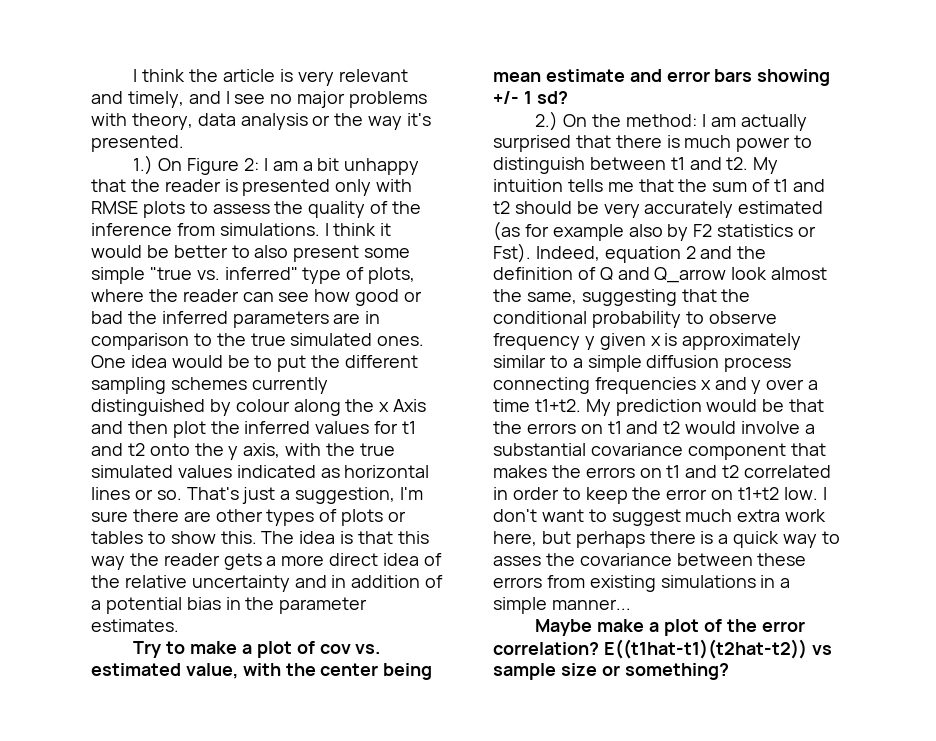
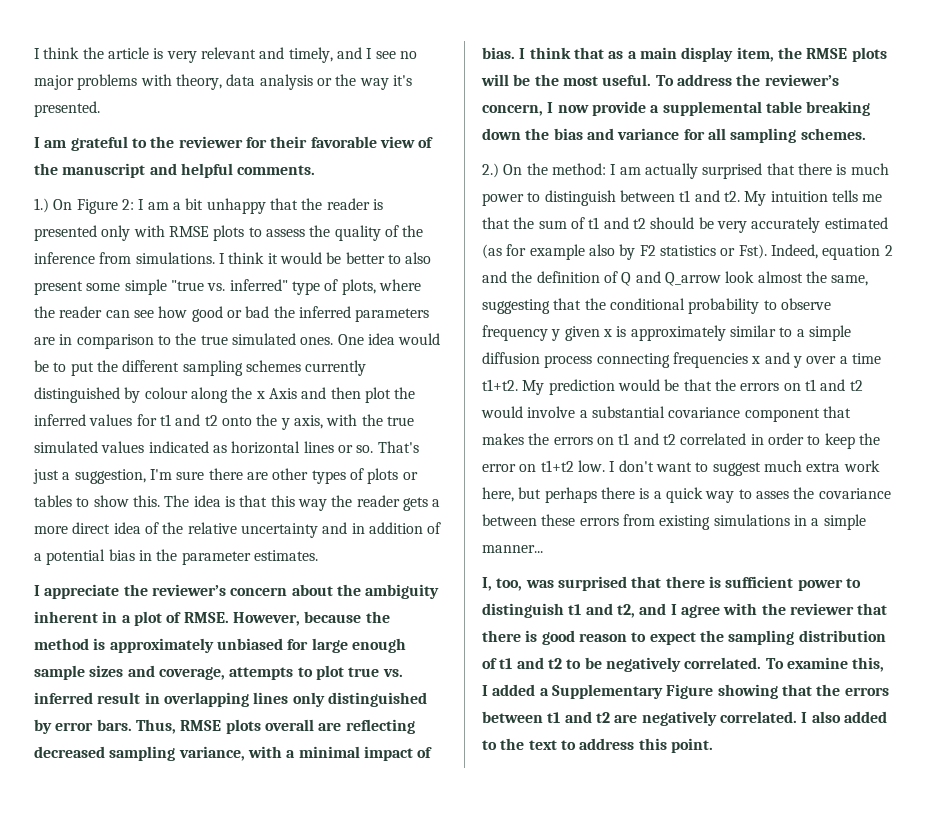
+ I am grateful to the reviewer for their favorable view of the manuscript and helpful comments.
- Try to make a plot of cov vs. estimated value, with the center being mean estimate and error bars showing +/- 1 sd?
+ I appreciate the reviewer’s concern about the ambiguity inherent in a plot of RMSE. However, because the method is approximately unbiased for large enough sample sizes and coverage, attempts to plot true vs. inferred result in overlapping lines only distinguished by error bars. Thus, RMSE plots overall are reflecting decreased sampling variance, with a minimal impact of bias. I think that as a main display item, the RMSE plots will be the most useful. To address the reviewer’s concern, I now provide a supplemental table breaking down the bias and variance for all sampling schemes.
- Maybe make a plot of the error correlation? E((t1hat-t1)(t2hat-t2)) vs sample size or something?
+ I, too, was surprised that there is sufficient power to distinguish t1 and t2, and I agree with the reviewer that there is good reason to expect the sampling distribution of t1 and t2 to be negatively correlated. To examine this, I added a Supplementary Figure showing that the errors between t1 and t2 are negatively correlated. I also added to the text to address this point.

